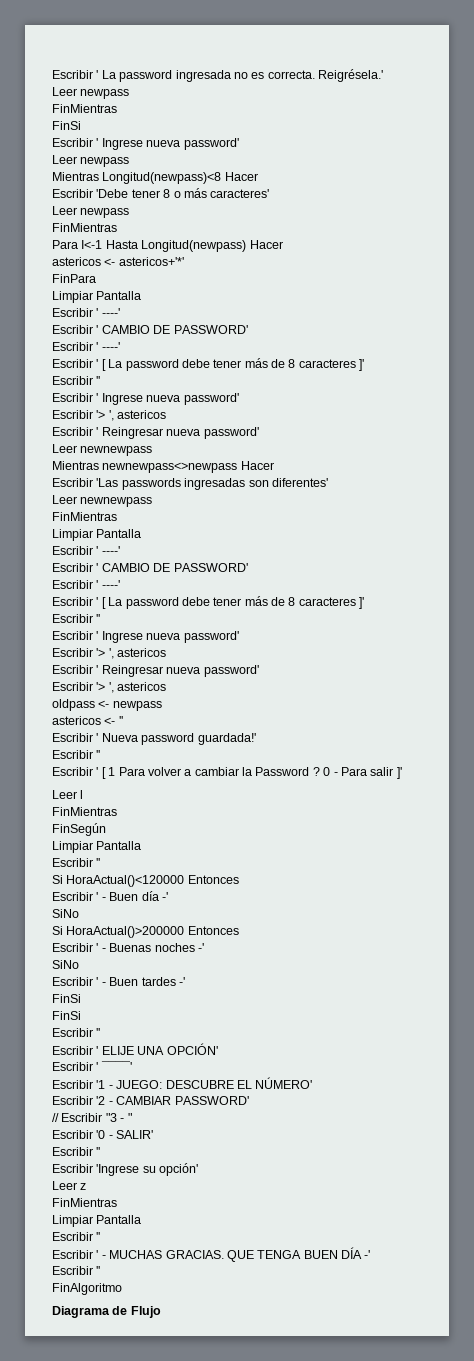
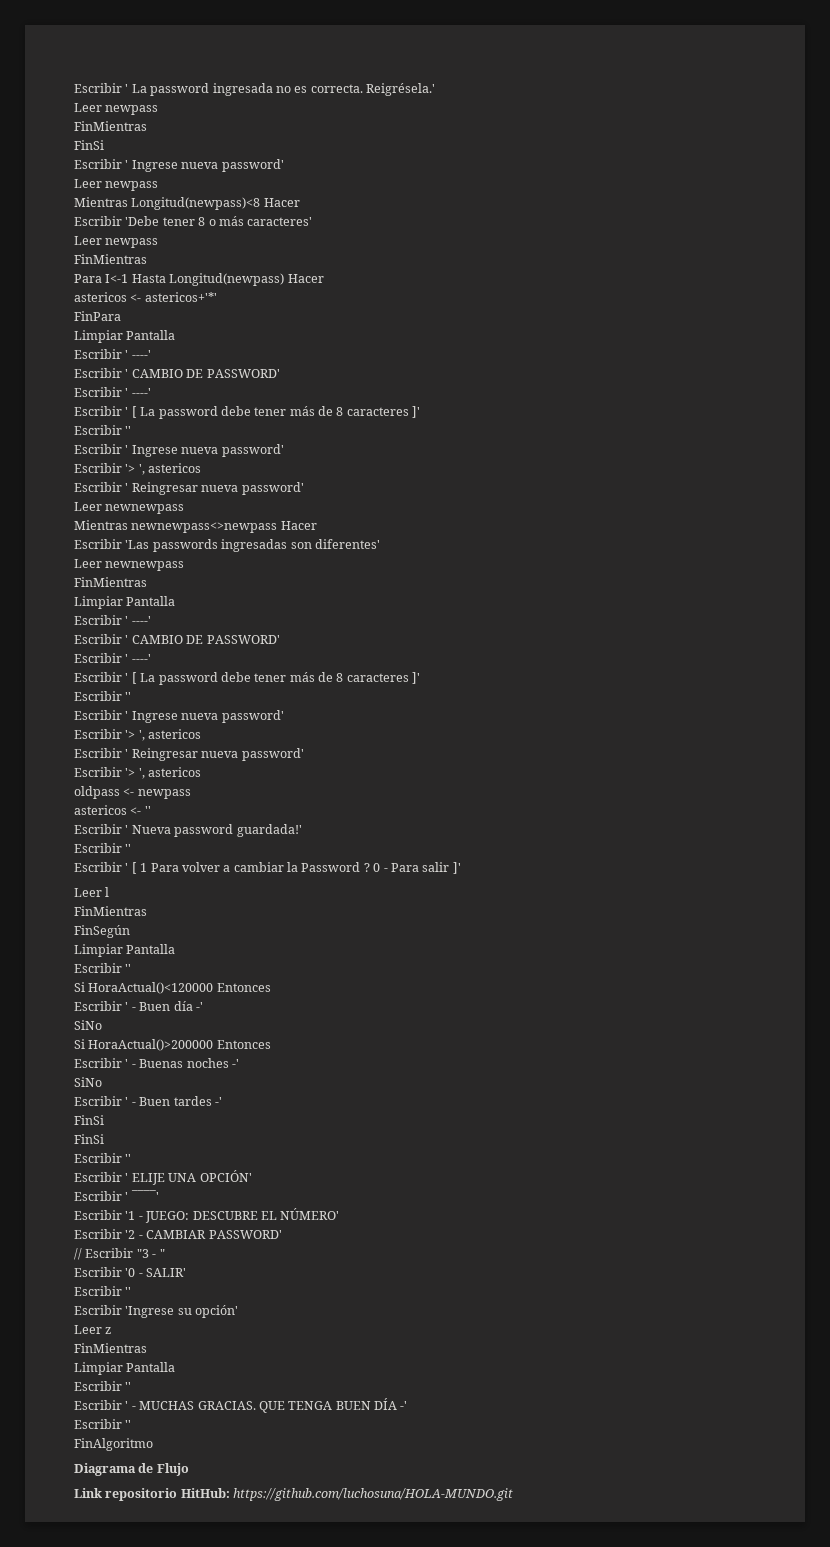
+ Link repositorio HitHub: https://github.com/luchosuna/HOLA-MUNDO.git

